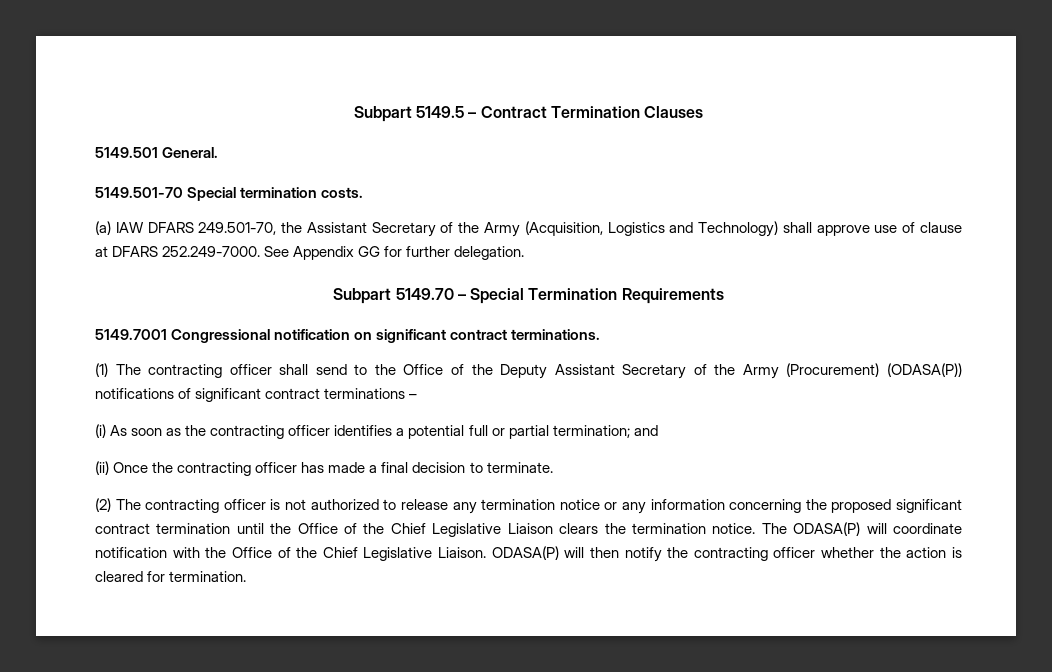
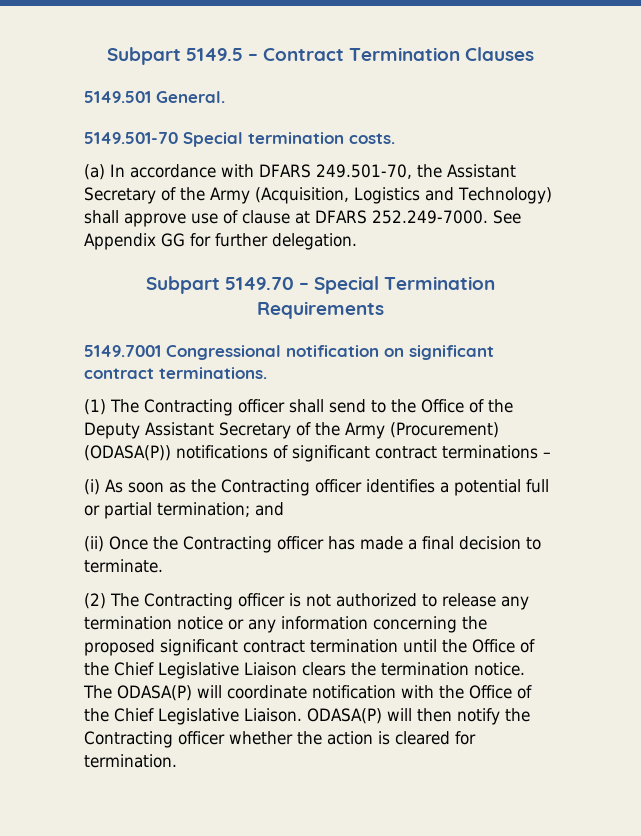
- (a) IAW DFARS 249.501-70, the Assistant Secretary of the Army (Acquisition, Logistics and Technology) shall approve use of clause at DFARS 252.249-7000. See Appendix GG for further delegation.
+ (a) In accordance with DFARS 249.501-70, the Assistant Secretary of the Army (Acquisition, Logistics and Technology) shall approve use of clause at DFARS 252.249-7000. See Appendix GG for further delegation.
- (1) The contracting officer shall send to the Office of the Deputy Assistant Secretary of the Army (Procurement) (ODASA(P)) notifications of significant contract terminations –
+ (1) The Contracting officer shall send to the Office of the Deputy Assistant Secretary of the Army (Procurement) (ODASA(P)) notifications of significant contract terminations –
- (i) As soon as the contracting officer identifies a potential full or partial termination; and
+ (i) As soon as the Contracting officer identifies a potential full or partial termination; and
- (ii) Once the contracting officer has made a final decision to terminate.
+ (ii) Once the Contracting officer has made a final decision to terminate.
- (2) The contracting officer is not authorized to release any termination notice or any information concerning the proposed significant contract termination until the Office of the Chief Legislative Liaison clears the termination notice.
+ (2) The Contracting officer is not authorized to release any termination notice or any information concerning the proposed significant contract termination until the Office of the Chief Legislative Liaison clears the termination notice.
- ODASA(P) will then notify the contracting officer whether the action is cleared for termination.
+ ODASA(P) will then notify the Contracting officer whether the action is cleared for termination.

